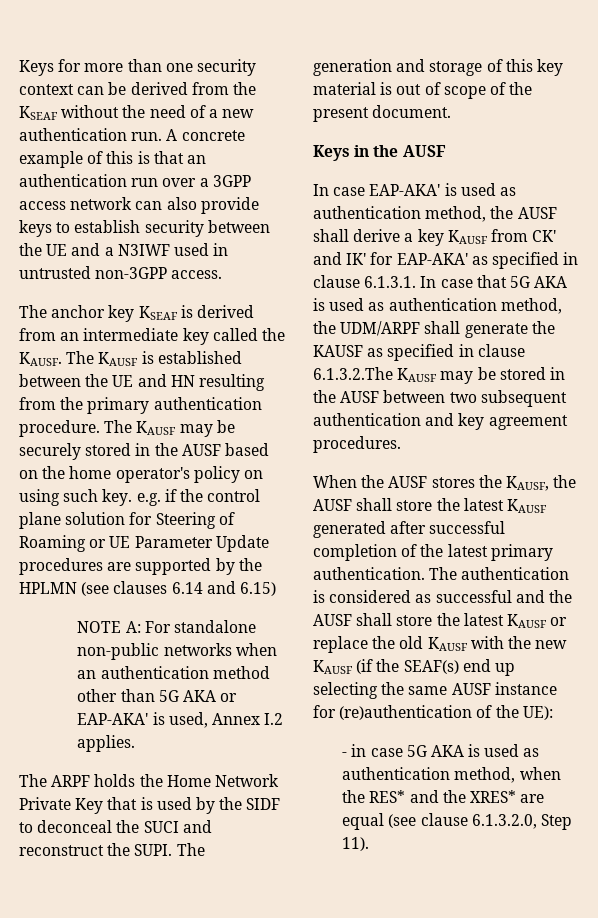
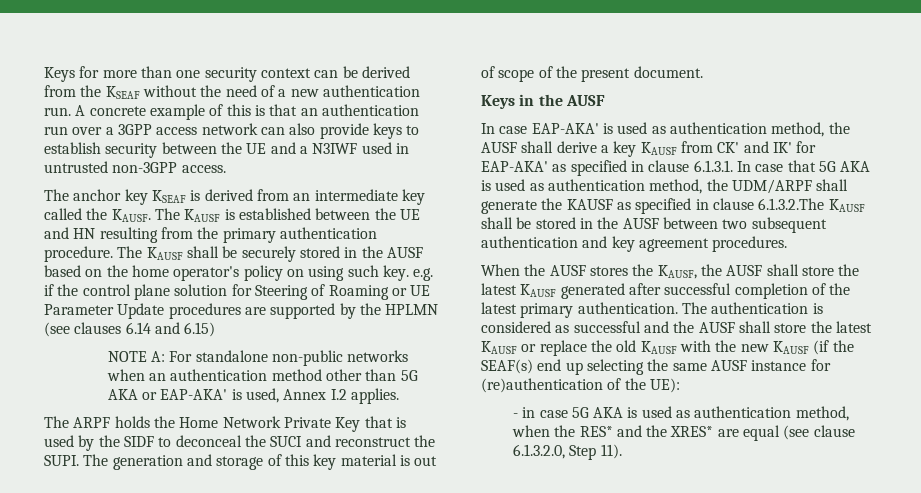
- The KAUSF may be securely stored in the AUSF based on the home operator's policy on using such key. e.g. if the control plane solution for Steering of Roaming or UE Parameter Update procedures are supported by the HPLMN (see clauses 6.14 and 6.15)
+ The KAUSF shall be securely stored in the AUSF based on the home operator's policy on using such key. e.g. if the control plane solution for Steering of Roaming or UE Parameter Update procedures are supported by the HPLMN (see clauses 6.14 and 6.15)
- In case EAP-AKA' is used as authentication method, the AUSF shall derive a key KAUSF from CK' and IK' for EAP-AKA' as specified in clause 6.1.3.1. In case that 5G AKA is used as authentication method, the UDM/ARPF shall generate the KAUSF as specified in clause 6.1.3.2.The KAUSF may be stored in the AUSF between two subsequent authentication and key agreement procedures.
+ In case EAP-AKA' is used as authentication method, the AUSF shall derive a key KAUSF from CK' and IK' for EAP-AKA' as specified in clause 6.1.3.1. In case that 5G AKA is used as authentication method, the UDM/ARPF shall generate the KAUSF as specified in clause 6.1.3.2.The KAUSF shall be stored in the AUSF between two subsequent authentication and key agreement procedures.

